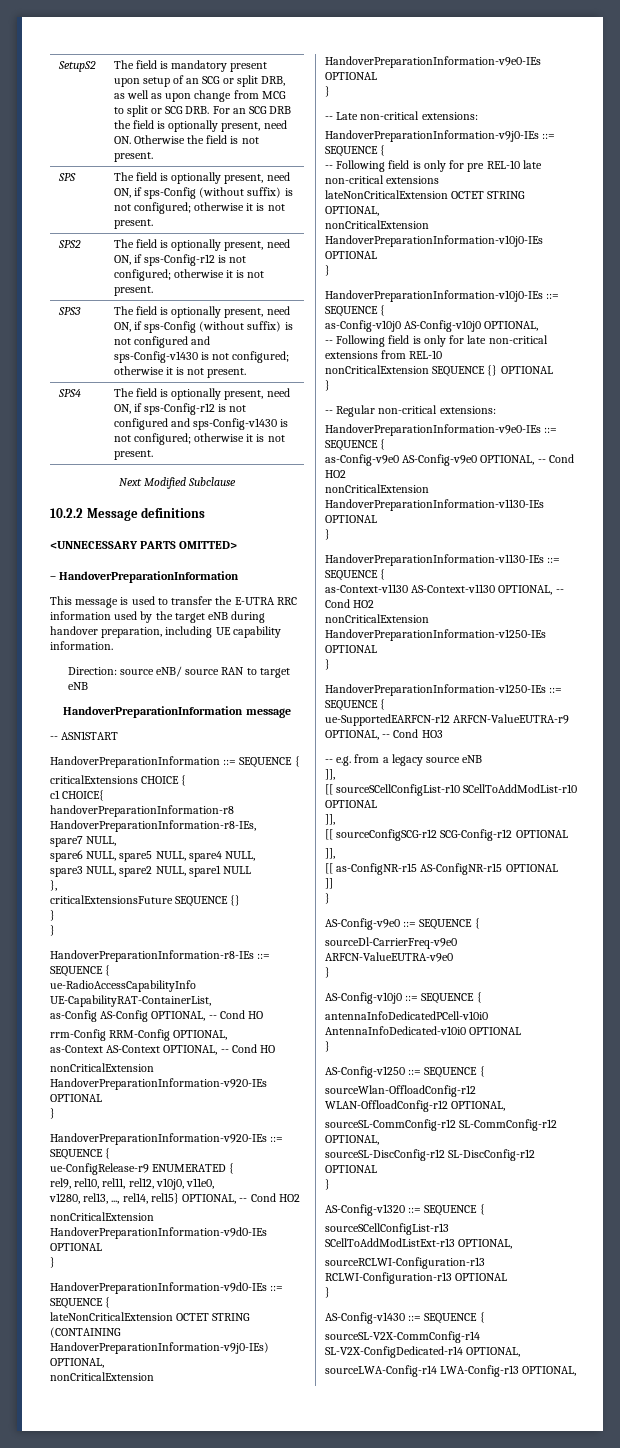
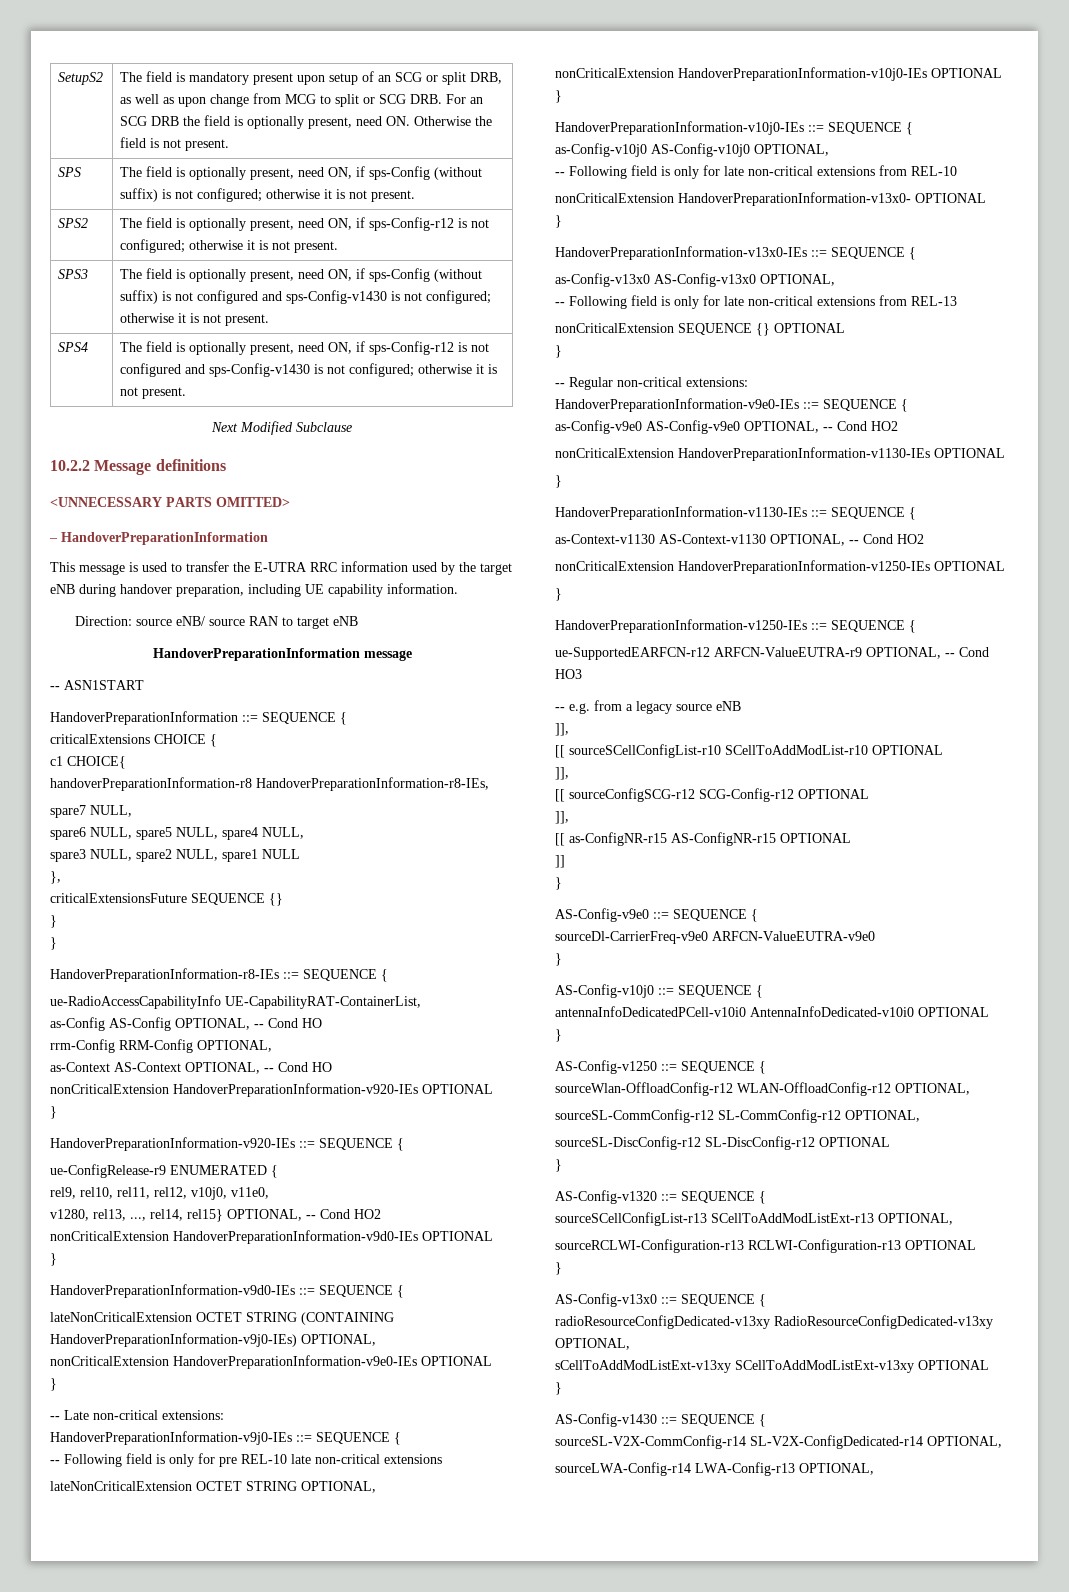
+ nonCriticalExtension HandoverPreparationInformation-v13x0- OPTIONAL
+ }
+ HandoverPreparationInformation-v13x0-IEs ::= SEQUENCE {
+ as-Config-v13x0 AS-Config-v13x0 OPTIONAL,
+ -- Following field is only for late non-critical extensions from REL-13
+ AS-Config-v13x0 ::= SEQUENCE {
+ radioResourceConfigDedicated-v13xy RadioResourceConfigDedicated-v13xy OPTIONAL,
+ sCellToAddModListExt-v13xy SCellToAddModListExt-v13xy OPTIONAL
+ }

